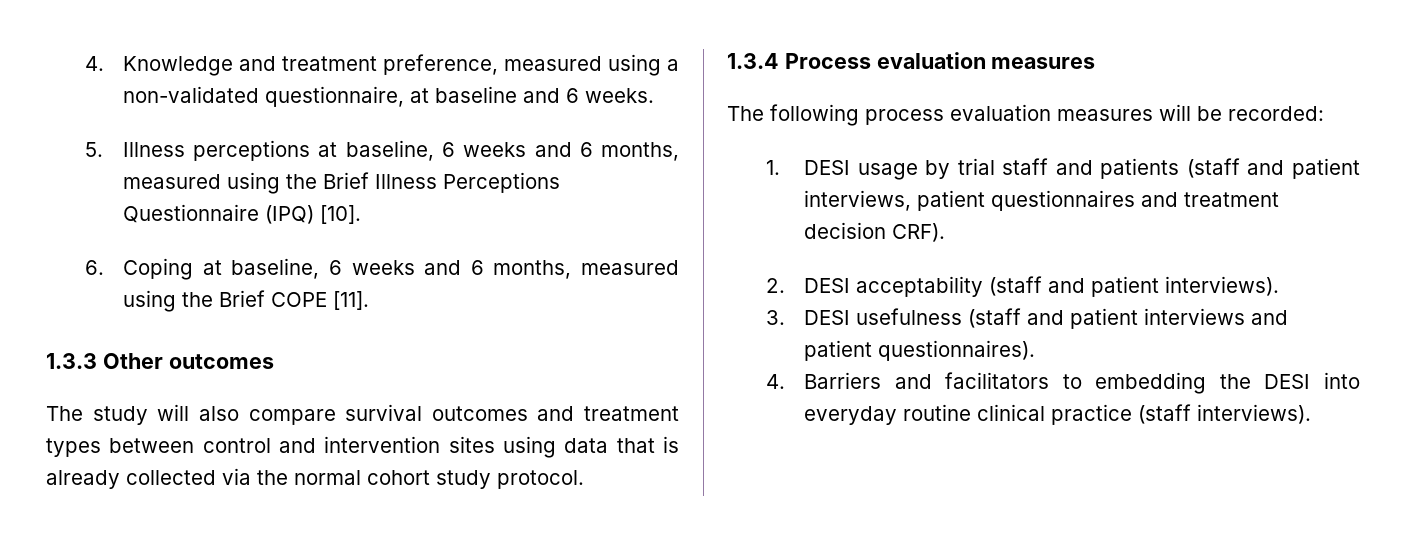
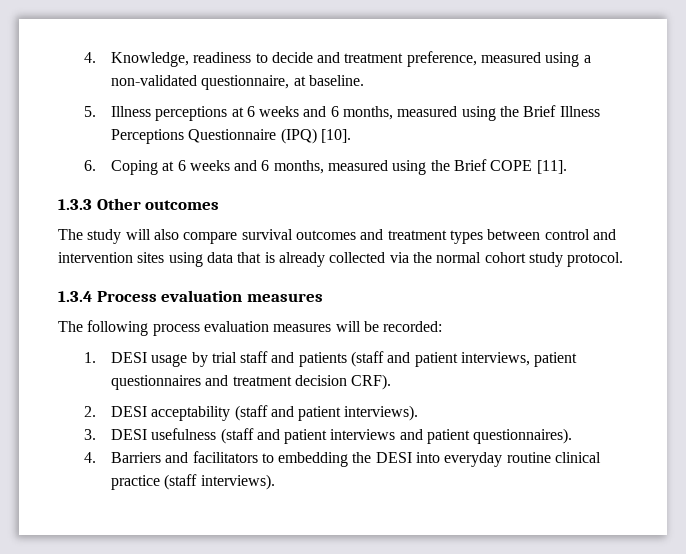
- 4. Knowledge and treatment preference, measured using a non-validated questionnaire, at baseline and 6 weeks.
+ 4. Knowledge, readiness to decide and treatment preference, measured using a non-validated questionnaire, at baseline.
- 5. Illness perceptions at baseline, 6 weeks and 6 months, measured using the Brief Illness Perceptions Questionnaire (IPQ) [10].
+ 5. Illness perceptions at 6 weeks and 6 months, measured using the Brief Illness Perceptions Questionnaire (IPQ) [10].
- 6. Coping at baseline, 6 weeks and 6 months, measured using the Brief COPE [11].
+ 6. Coping at 6 weeks and 6 months, measured using the Brief COPE [11].

